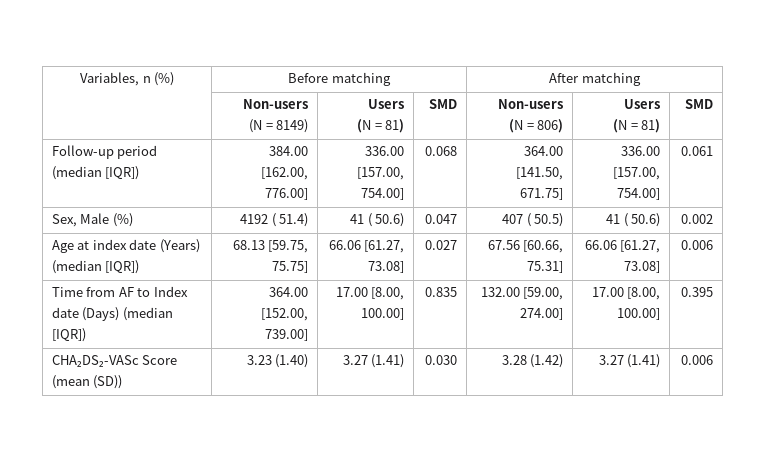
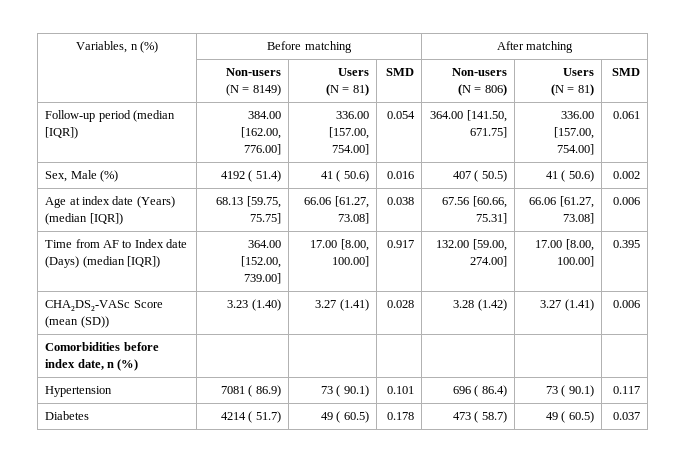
- Follow-up period (median [IQR]) | 384.00 [162.00, 776.00] | 336.00 [157.00, 754.00] | 0.068 | 364.00 [141.50, 671.75] | 336.00 [157.00, 754.00] | 0.061
+ Follow-up period (median [IQR]) | 384.00 [162.00, 776.00] | 336.00 [157.00, 754.00] | 0.054 | 364.00 [141.50, 671.75] | 336.00 [157.00, 754.00] | 0.061
- Sex, Male (%) | 4192 ( 51.4) | 41 ( 50.6) | 0.047 | 407 ( 50.5) | 41 ( 50.6) | 0.002
+ Sex, Male (%) | 4192 ( 51.4) | 41 ( 50.6) | 0.016 | 407 ( 50.5) | 41 ( 50.6) | 0.002
- Age at index date (Years) (median [IQR]) | 68.13 [59.75, 75.75] | 66.06 [61.27, 73.08] | 0.027 | 67.56 [60.66, 75.31] | 66.06 [61.27, 73.08] | 0.006
+ Age at index date (Years) (median [IQR]) | 68.13 [59.75, 75.75] | 66.06 [61.27, 73.08] | 0.038 | 67.56 [60.66, 75.31] | 66.06 [61.27, 73.08] | 0.006
- Time from AF to Index date (Days) (median [IQR]) | 364.00 [152.00, 739.00] | 17.00 [8.00, 100.00] | 0.835 | 132.00 [59.00, 274.00] | 17.00 [8.00, 100.00] | 0.395
+ Time from AF to Index date (Days) (median [IQR]) | 364.00 [152.00, 739.00] | 17.00 [8.00, 100.00] | 0.917 | 132.00 [59.00, 274.00] | 17.00 [8.00, 100.00] | 0.395
- CHA₂DS₂-VASc Score (mean (SD)) | 3.23 (1.40) | 3.27 (1.41) | 0.030 | 3.28 (1.42) | 3.27 (1.41) | 0.006
+ CHA₂DS₂-VASc Score (mean (SD)) | 3.23 (1.40) | 3.27 (1.41) | 0.028 | 3.28 (1.42) | 3.27 (1.41) | 0.006
+ Comorbidities before index date, n (%) | | | | | |
+ Hypertension | 7081 ( 86.9) | 73 ( 90.1) | 0.101 | 696 ( 86.4) | 73 ( 90.1) | 0.117
+ Diabetes | 4214 ( 51.7) | 49 ( 60.5) | 0.178 | 473 ( 58.7) | 49 ( 60.5) | 0.037

